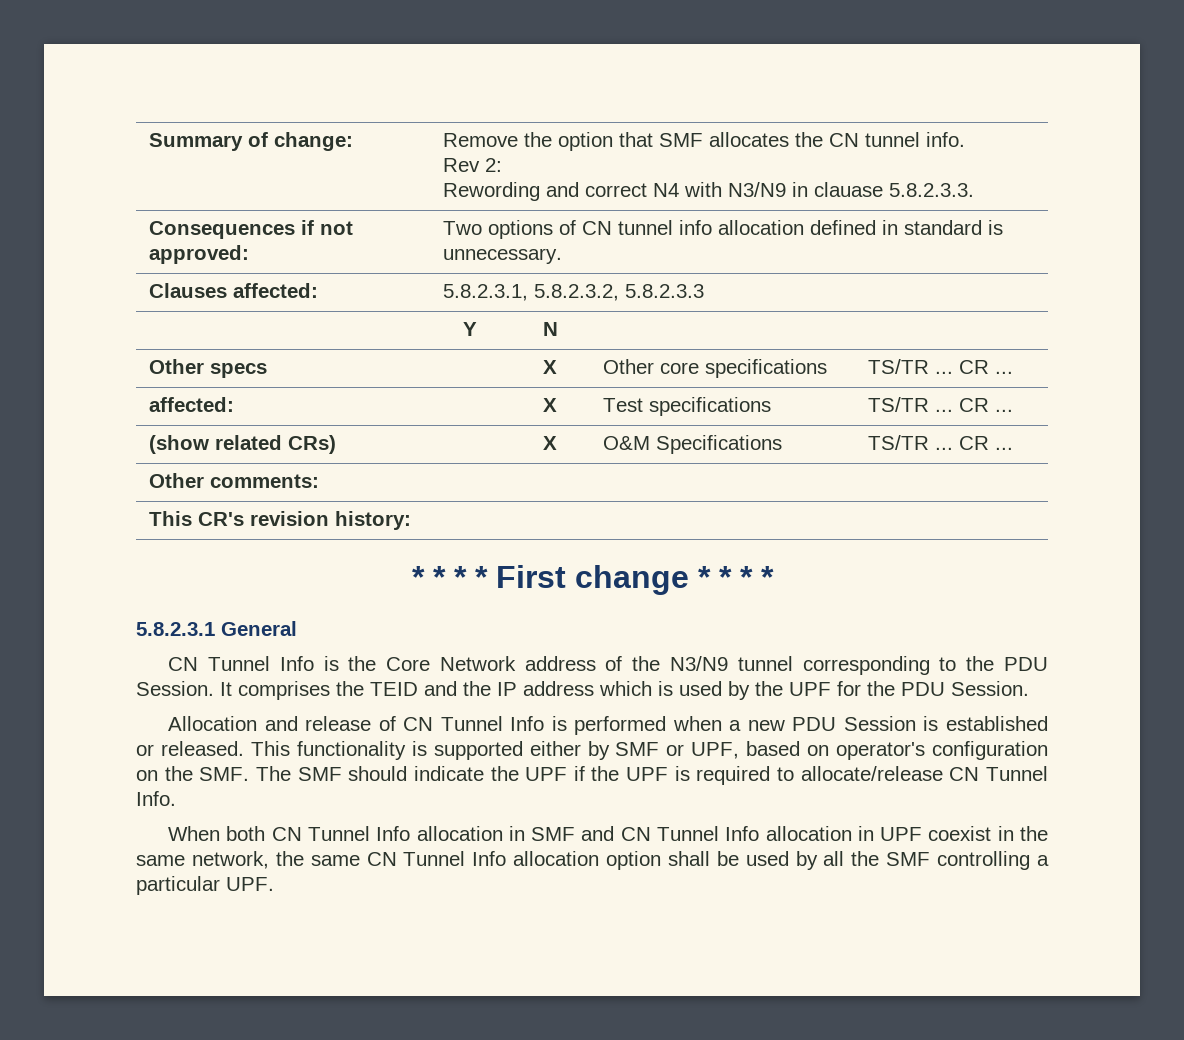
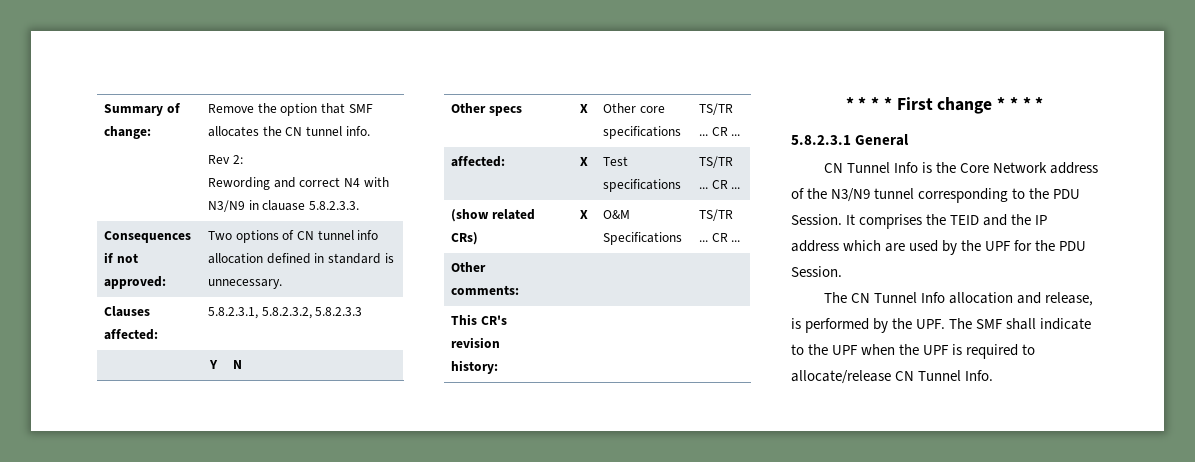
- It comprises the TEID and the IP address which is used by the UPF for the PDU Session.
+ It comprises the TEID and the IP address which are used by the UPF for the PDU Session.
- Allocation and release of CN Tunnel Info is performed when a new PDU Session is established or released. This functionality is supported either by SMF or UPF, based on operator's configuration on the SMF. The SMF should indicate the UPF if the UPF is required to allocate/release CN Tunnel Info.
+ The CN Tunnel Info allocation and release, is performed by the UPF. The SMF shall indicate to the UPF when the UPF is required to allocate/release CN Tunnel Info.
- When both CN Tunnel Info allocation in SMF and CN Tunnel Info allocation in UPF coexist in the same network, the same CN Tunnel Info allocation option shall be used by all the SMF controlling a particular UPF.

